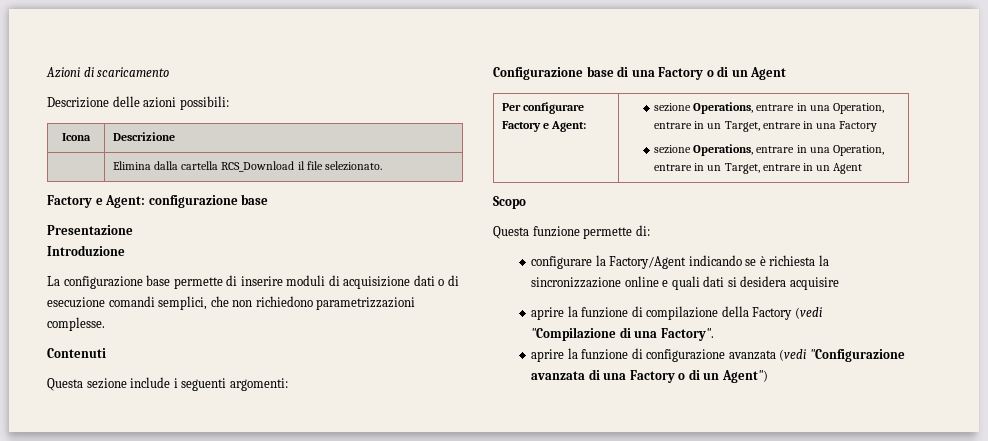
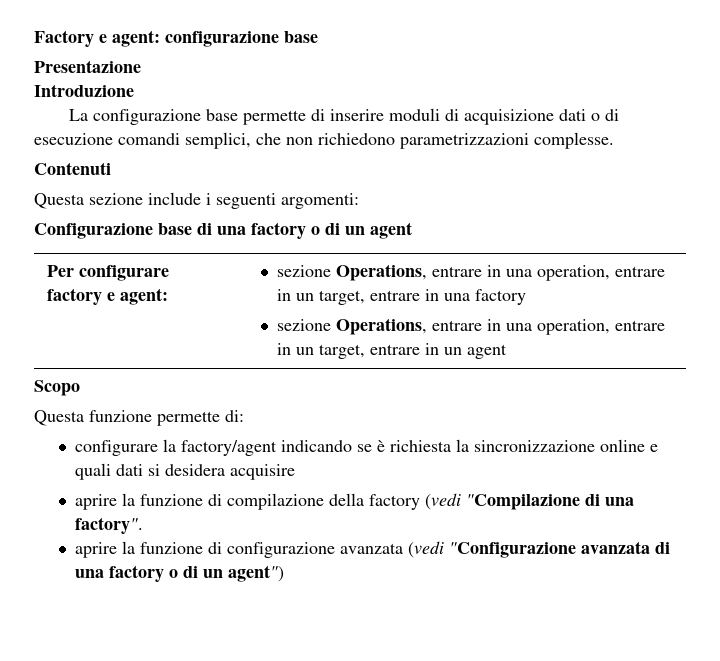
- Azioni di scaricamento
- Descrizione delle azioni possibili:
- Icona | Descrizione
- | Elimina dalla cartella RCS_Download il file selezionato.
- Factory e Agent: configurazione base
+ Factory e agent: configurazione base
- Configurazione base di una Factory o di un Agent
+ Configurazione base di una factory o di un agent
- Per configurare Factory e Agent: | sezione Operations, entrare in una Operation, entrare in un Target, entrare in una Factory
- sezione Operations, entrare in una Operation, entrare in un Target, entrare in un Agent
+ Per configurare factory e agent: | sezione Operations, entrare in una operation, entrare in un target, entrare in una factory
+ sezione Operations, entrare in una operation, entrare in un target, entrare in un agent
- configurare la Factory/Agent indicando se è richiesta la sincronizzazione online e quali dati si desidera acquisire
+ configurare la factory/agent indicando se è richiesta la sincronizzazione online e quali dati si desidera acquisire
- aprire la funzione di compilazione della Factory (vedi "Compilazione di una Factory".
+ aprire la funzione di compilazione della factory (vedi "Compilazione di una factory".
- aprire la funzione di configurazione avanzata (vedi "Configurazione avanzata di una Factory o di un Agent")
+ aprire la funzione di configurazione avanzata (vedi "Configurazione avanzata di una factory o di un agent")

